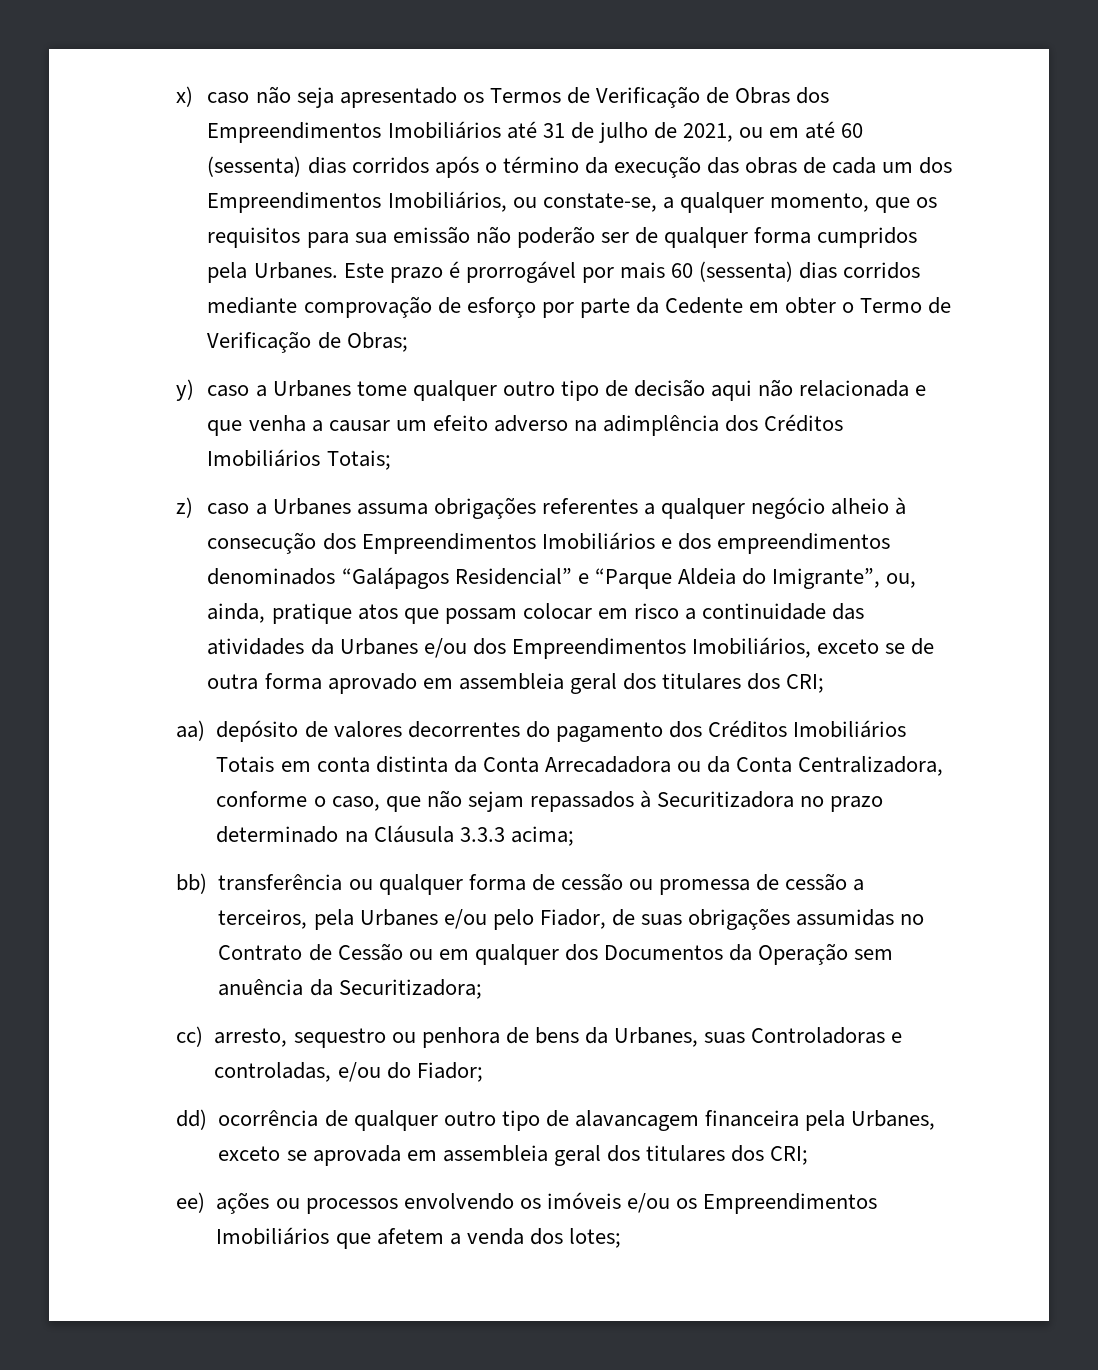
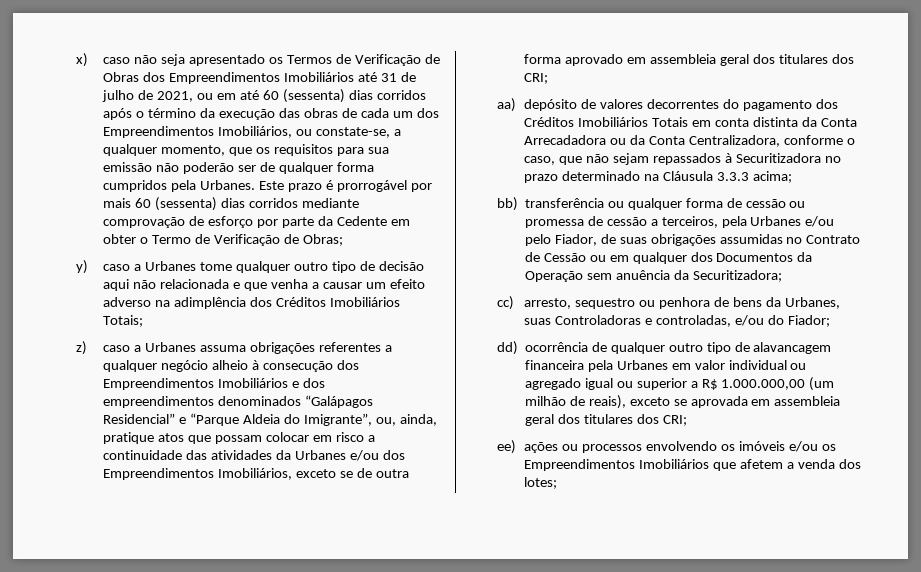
- dd) ocorrência de qualquer outro tipo de alavancagem financeira pela Urbanes, exceto se aprovada em assembleia geral dos titulares dos CRI;
+ dd) ocorrência de qualquer outro tipo de alavancagem financeira pela Urbanes em valor individual ou agregado igual ou superior a R$ 1.000.000,00 (um milhão de reais), exceto se aprovada em assembleia geral dos titulares dos CRI;

